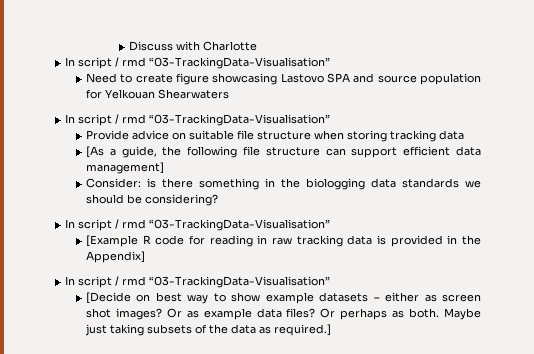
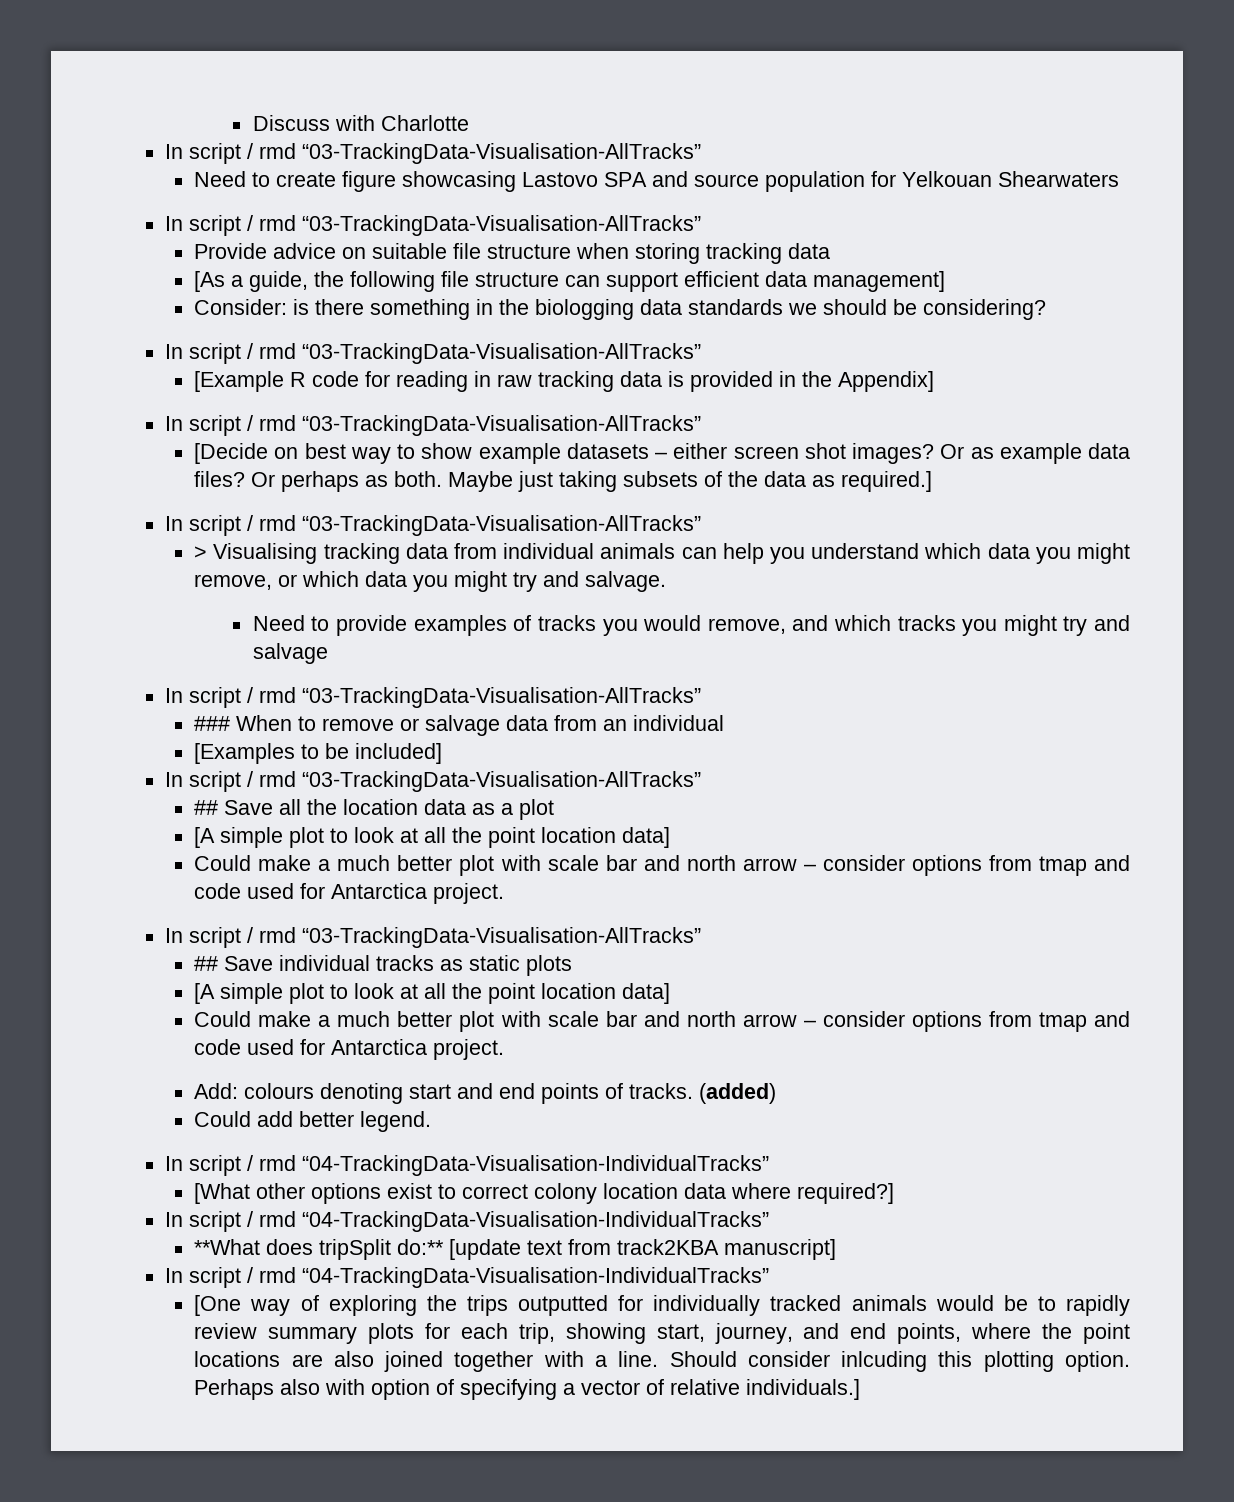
  Discuss with Charlotte
- In script / rmd “03-TrackingData-Visualisation”
+ In script / rmd “03-TrackingData-Visualisation-AllTracks”
  Need to create figure showcasing Lastovo SPA and source population for Yelkouan Shearwaters
- In script / rmd “03-TrackingData-Visualisation”
+ In script / rmd “03-TrackingData-Visualisation-AllTracks”
  Consider: is there something in the biologging data standards we should be considering?
- In script / rmd “03-TrackingData-Visualisation”
+ In script / rmd “03-TrackingData-Visualisation-AllTracks”
  [Example R code for reading in raw tracking data is provided in the Appendix]
- In script / rmd “03-TrackingData-Visualisation”
+ In script / rmd “03-TrackingData-Visualisation-AllTracks”
- [Decide on best way to show example datasets – either as screen shot images?
+ [Decide on best way to show example datasets – either screen shot images?
  Maybe just taking subsets of the data as required.]
+ In script / rmd “03-TrackingData-Visualisation-AllTracks”
+ > Visualising tracking data from individual animals can help you understand which data you might remove, or which data you might try and salvage.
+ Need to provide examples of tracks you would remove, and which tracks you might try and salvage
+ In script / rmd “03-TrackingData-Visualisation-AllTracks”
+ ### When to remove or salvage data from an individual
+ [Examples to be included]
+ In script / rmd “03-TrackingData-Visualisation-AllTracks”
+ ## Save all the location data as a plot
+ [A simple plot to look at all the point location data]
+ Could make a much better plot with scale bar and north arrow – consider options from tmap and code used for Antarctica project.
+ In script / rmd “03-TrackingData-Visualisation-AllTracks”
+ ## Save individual tracks as static plots
+ [A simple plot to look at all the point location data]
+ Could make a much better plot with scale bar and north arrow – consider options from tmap and code used for Antarctica project.
+ Add: colours denoting start and end points of tracks. (added)
+ Could add better legend.
+ In script / rmd “04-TrackingData-Visualisation-IndividualTracks”
+ [What other options exist to correct colony location data where required?]
+ In script / rmd “04-TrackingData-Visualisation-IndividualTracks”
+ **What does tripSplit do:** [update text from track2KBA manuscript]
+ In script / rmd “04-TrackingData-Visualisation-IndividualTracks”
+ [One way of exploring the trips outputted for individually tracked animals would be to rapidly review summary plots for each trip, showing start, journey, and end points, where the point locations are also joined together with a line. Should consider inlcuding this plotting option. Perhaps also with option of specifying a vector of relative individuals.]

